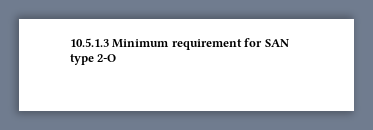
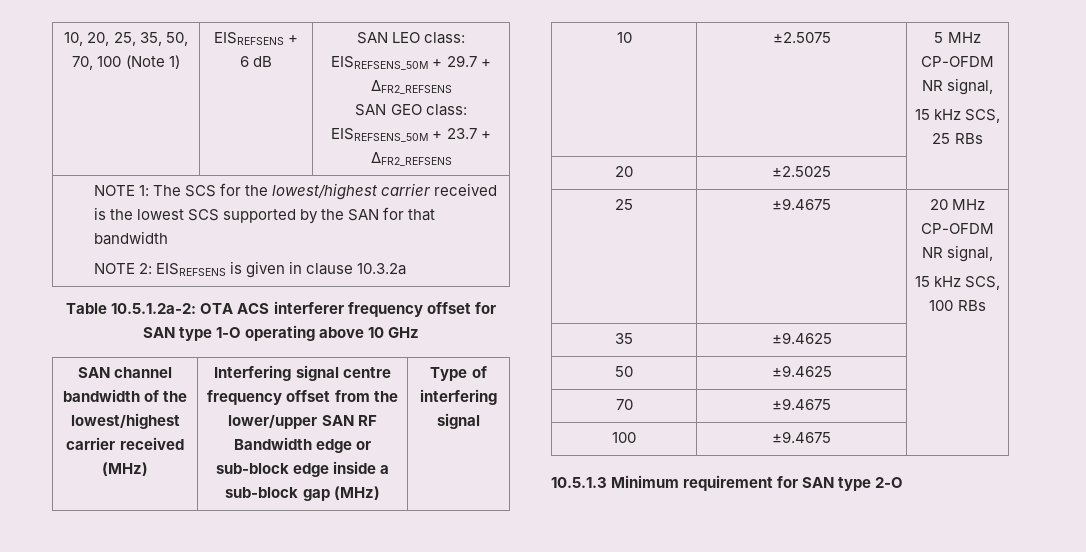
+ 10, 20, 25, 35, 50, 70, 100 (Note 1) | EISREFSENS + 6 dB | SAN LEO class: EISREFSENS_50M + 29.7 + ΔFR2_REFSENS
+ SAN GEO class: EISREFSENS_50M + 23.7 + ΔFR2_REFSENS
+ NOTE 1: The SCS for the lowest/highest carrier received is the lowest SCS supported by the SAN for that bandwidth
+ NOTE 2: EISREFSENS is given in clause 10.3.2a
+ Table 10.5.1.2a-2: OTA ACS interferer frequency offset for SAN type 1-O operating above 10 GHz
+ SAN channel bandwidth of the lowest/highest carrier received (MHz) | Interfering signal centre frequency offset from the lower/upper SAN RF Bandwidth edge or sub-block edge inside a sub-block gap (MHz) | Type of interfering signal
+ 10 | ±2.5075 | 5 MHz CP-OFDM NR signal,
+ 15 kHz SCS, 25 RBs
+ 20 | ±2.5025 |
+ 25 | ±9.4675 | 20 MHz CP-OFDM NR signal,
+ 15 kHz SCS, 100 RBs
+ 35 | ±9.4625 |
+ 50 | ±9.4625 |
+ 70 | ±9.4675 |
+ 100 | ±9.4675 |

